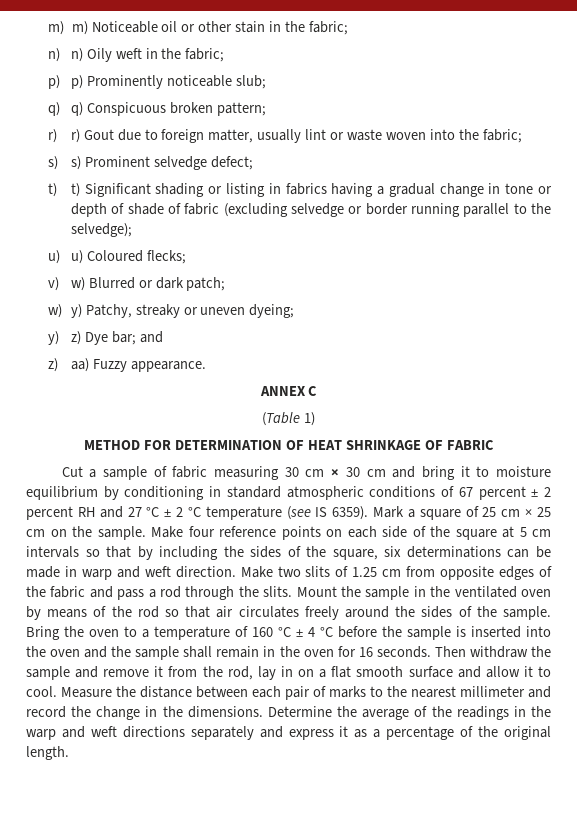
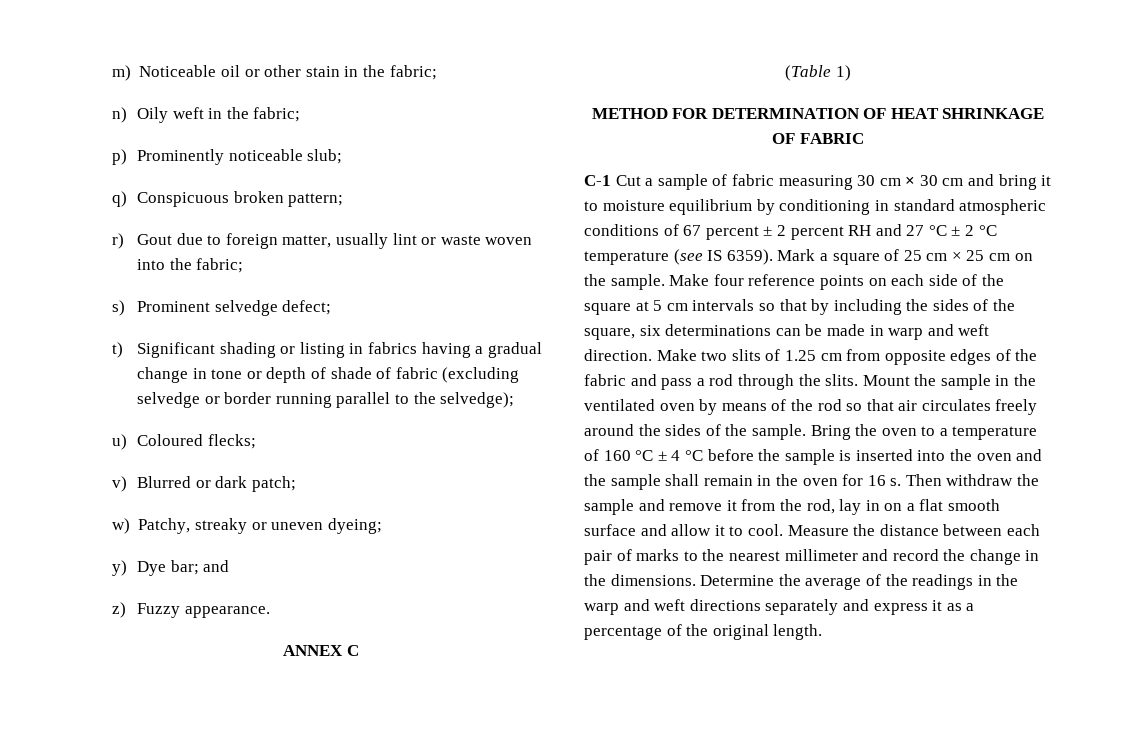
- m) m) Noticeable oil or other stain in the fabric;
+ m) Noticeable oil or other stain in the fabric;
- n) n) Oily weft in the fabric;
+ n) Oily weft in the fabric;
- p) p) Prominently noticeable slub;
+ p) Prominently noticeable slub;
- q) q) Conspicuous broken pattern;
+ q) Conspicuous broken pattern;
- r) r) Gout due to foreign matter, usually lint or waste woven into the fabric;
+ r) Gout due to foreign matter, usually lint or waste woven into the fabric;
- s) s) Prominent selvedge defect;
+ s) Prominent selvedge defect;
- t) t) Significant shading or listing in fabrics having a gradual change in tone or depth of shade of fabric (excluding selvedge or border running parallel to the selvedge);
+ t) Significant shading or listing in fabrics having a gradual change in tone or depth of shade of fabric (excluding selvedge or border running parallel to the selvedge);
- u) u) Coloured flecks;
+ u) Coloured flecks;
- v) w) Blurred or dark patch;
+ v) Blurred or dark patch;
- w) y) Patchy, streaky or uneven dyeing;
+ w) Patchy, streaky or uneven dyeing;
- y) z) Dye bar; and
+ y) Dye bar; and
- z) aa) Fuzzy appearance.
+ z) Fuzzy appearance.
- Cut a sample of fabric measuring 30 cm × 30 cm and bring it to moisture equilibrium by conditioning in standard atmospheric conditions of 67 percent ± 2 percent RH and 27 °C ± 2 °C temperature (see IS 6359).
+ C-1 Cut a sample of fabric measuring 30 cm × 30 cm and bring it to moisture equilibrium by conditioning in standard atmospheric conditions of 67 percent ± 2 percent RH and 27 °C ± 2 °C temperature (see IS 6359).
- Bring the oven to a temperature of 160 °C ± 4 °C before the sample is inserted into the oven and the sample shall remain in the oven for 16 seconds.
+ Bring the oven to a temperature of 160 °C ± 4 °C before the sample is inserted into the oven and the sample shall remain in the oven for 16 s.

